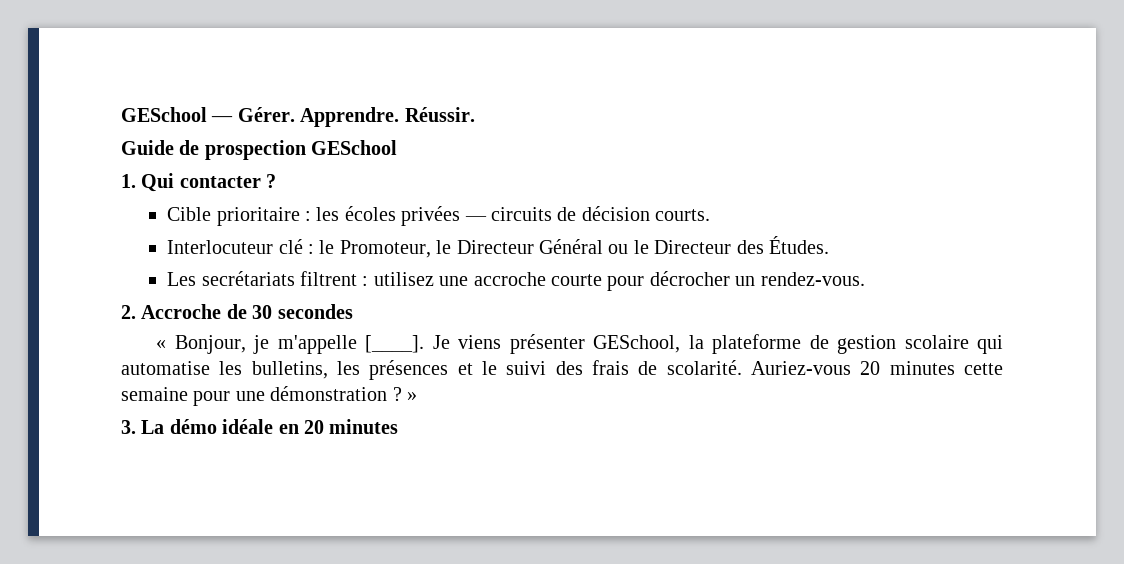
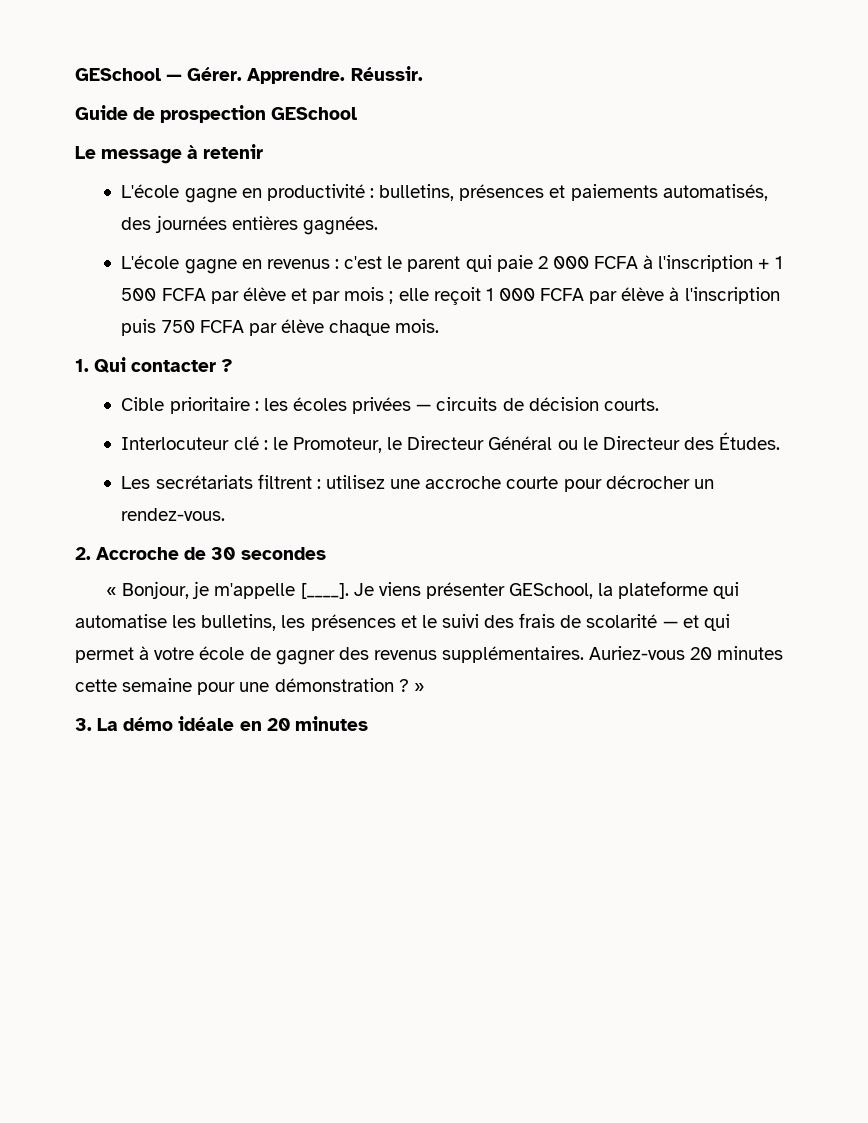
+ Le message à retenir
+ L'école gagne en productivité : bulletins, présences et paiements automatisés, des journées entières gagnées.
+ L'école gagne en revenus : c'est le parent qui paie 2 000 FCFA à l'inscription + 1 500 FCFA par élève et par mois ; elle reçoit 1 000 FCFA par élève à l'inscription puis 750 FCFA par élève chaque mois.
- Je viens présenter GESchool, la plateforme de gestion scolaire qui automatise les bulletins, les présences et le suivi des frais de scolarité.
+ Je viens présenter GESchool, la plateforme qui automatise les bulletins, les présences et le suivi des frais de scolarité — et qui permet à votre école de gagner des revenus supplémentaires.

